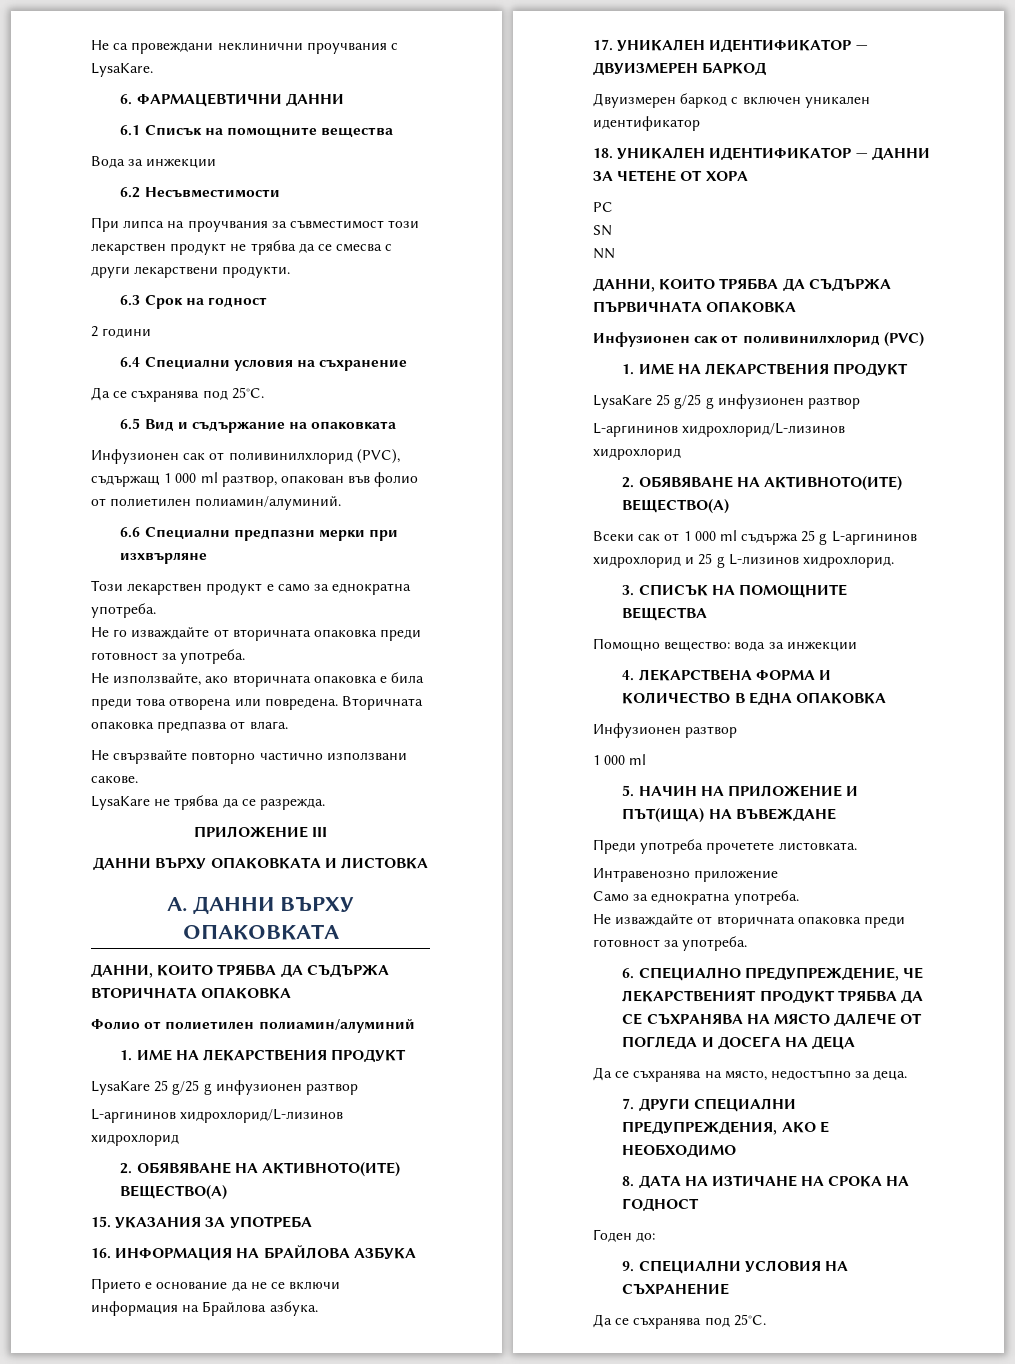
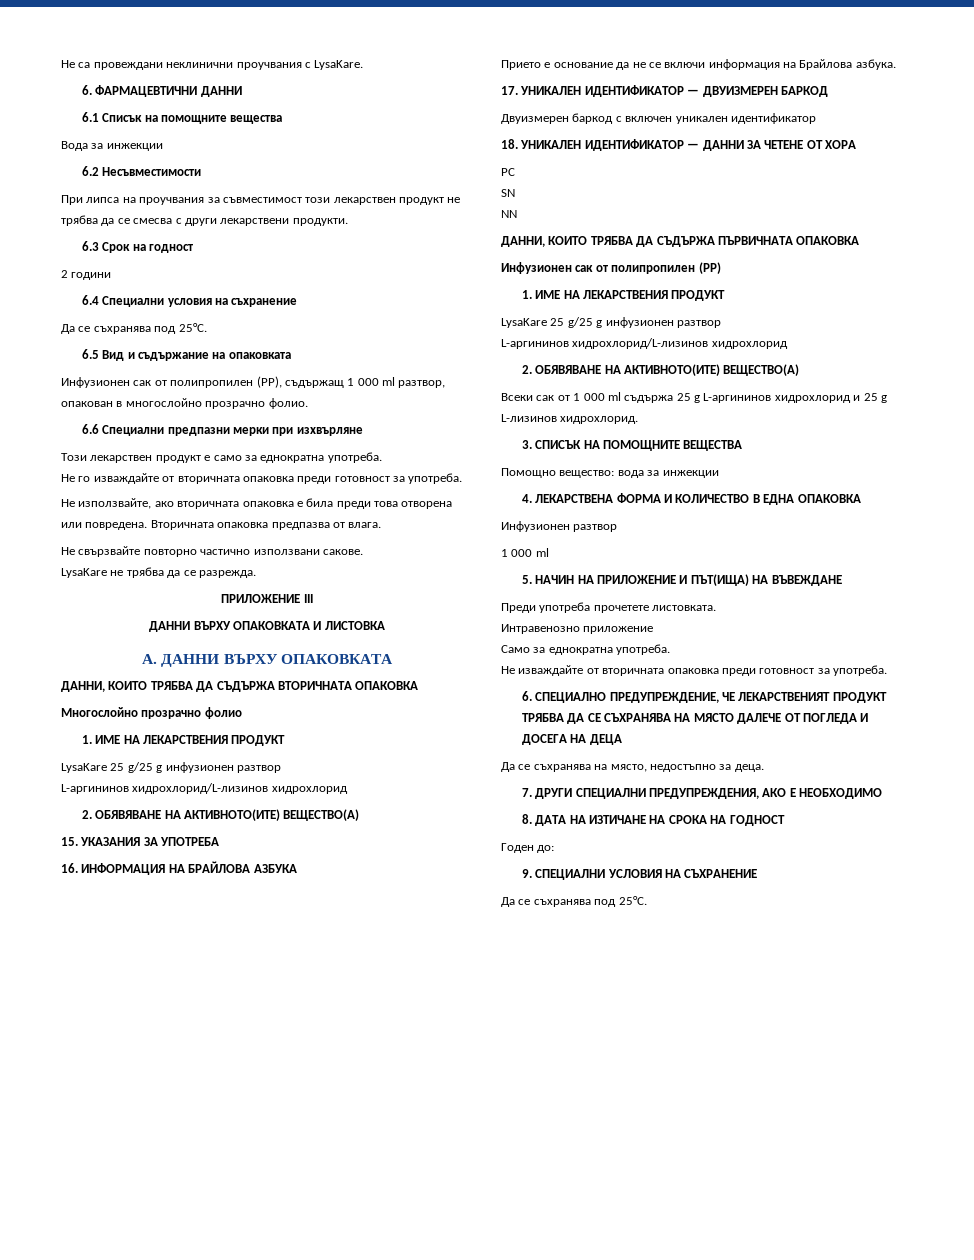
- Инфузионен сак от поливинилхлорид (PVC), съдържащ 1 000 ml разтвор, опакован във фолио от полиетилен полиамин/алуминий.
+ Инфузионен сак от полипропилен (PP), съдържащ 1 000 ml разтвор, опакован в многослойно прозрачно фолио.
- Фолио от полиетилен полиамин/алуминий
+ Многослойно прозрачно фолио
- Инфузионен сак от поливинилхлорид (PVC)
+ Инфузионен сак от полипропилен (PР)

